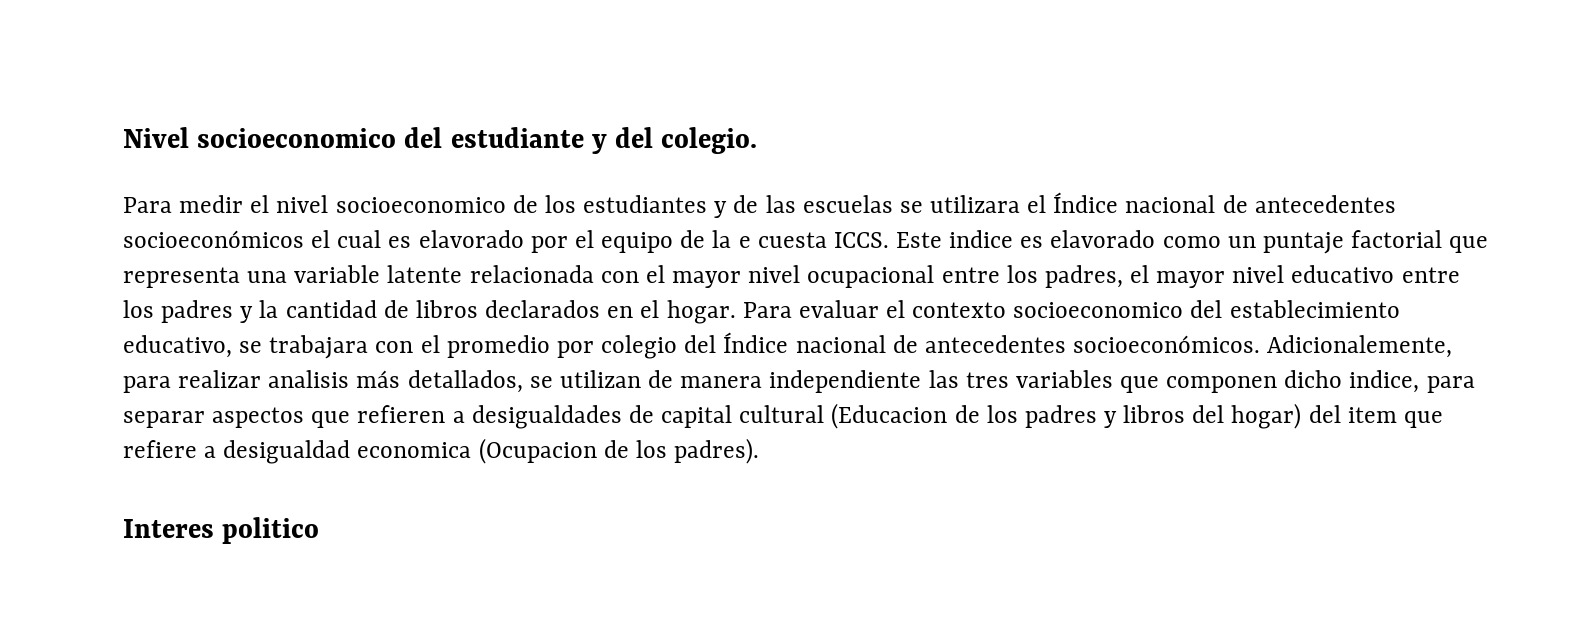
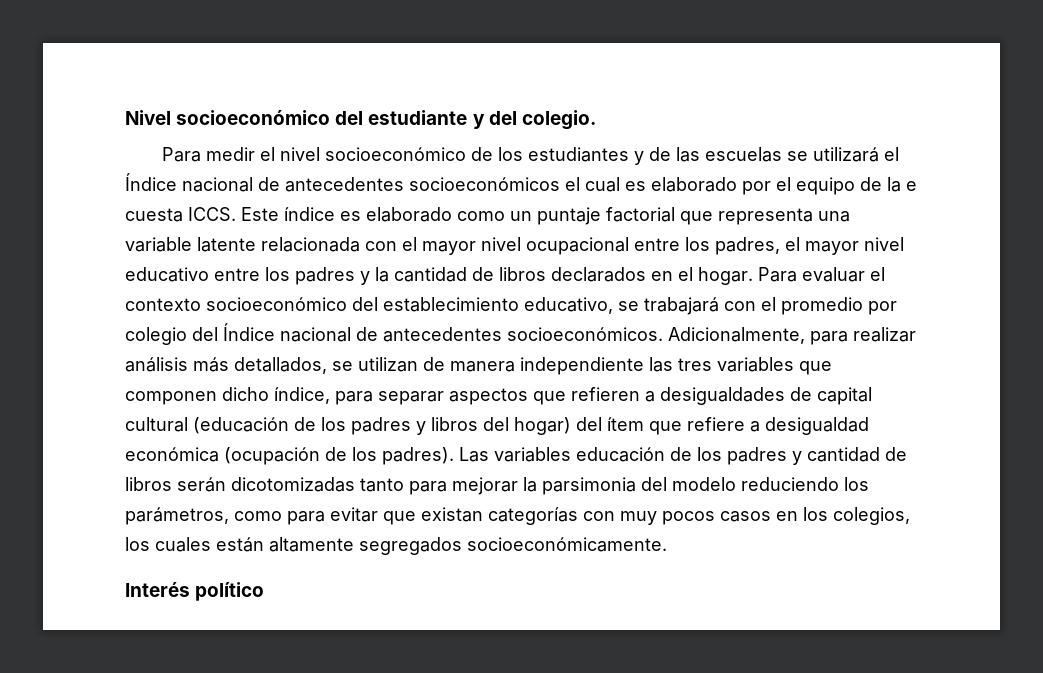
- Nivel socioeconomico del estudiante y del colegio.
+ Nivel socioeconómico del estudiante y del colegio.
- Para medir el nivel socioeconomico de los estudiantes y de las escuelas se utilizara el Índice nacional de antecedentes socioeconómicos el cual es elavorado por el equipo de la e cuesta ICCS.
+ Para medir el nivel socioeconómico de los estudiantes y de las escuelas se utilizará el Índice nacional de antecedentes socioeconómicos el cual es elaborado por el equipo de la e cuesta ICCS.
- Este indice es elavorado como un puntaje factorial que representa una variable latente relacionada con el mayor nivel ocupacional entre los padres, el mayor nivel educativo entre los padres y la cantidad de libros declarados en el hogar.
+ Este índice es elaborado como un puntaje factorial que representa una variable latente relacionada con el mayor nivel ocupacional entre los padres, el mayor nivel educativo entre los padres y la cantidad de libros declarados en el hogar.
- Para evaluar el contexto socioeconomico del establecimiento educativo, se trabajara con el promedio por colegio del Índice nacional de antecedentes socioeconómicos.
+ Para evaluar el contexto socioeconómico del establecimiento educativo, se trabajará con el promedio por colegio del Índice nacional de antecedentes socioeconómicos.
- Adicionalemente, para realizar analisis más detallados, se utilizan de manera independiente las tres variables que componen dicho indice, para separar aspectos que refieren a desigualdades de capital cultural (Educacion de los padres y libros del hogar) del item que refiere a desigualdad economica (Ocupacion de los padres).
- Interes politico
+ Adicionalmente, para realizar análisis más detallados, se utilizan de manera independiente las tres variables que componen dicho índice, para separar aspectos que refieren a desigualdades de capital cultural (educación de los padres y libros del hogar) del ítem que refiere a desigualdad económica (ocupación de los padres). Las variables educación de los padres y cantidad de libros serán dicotomizadas tanto para mejorar la parsimonia del modelo reduciendo los parámetros, como para evitar que existan categorías con muy pocos casos en los colegios, los cuales están altamente segregados socioeconómicamente.
+ Interés político

